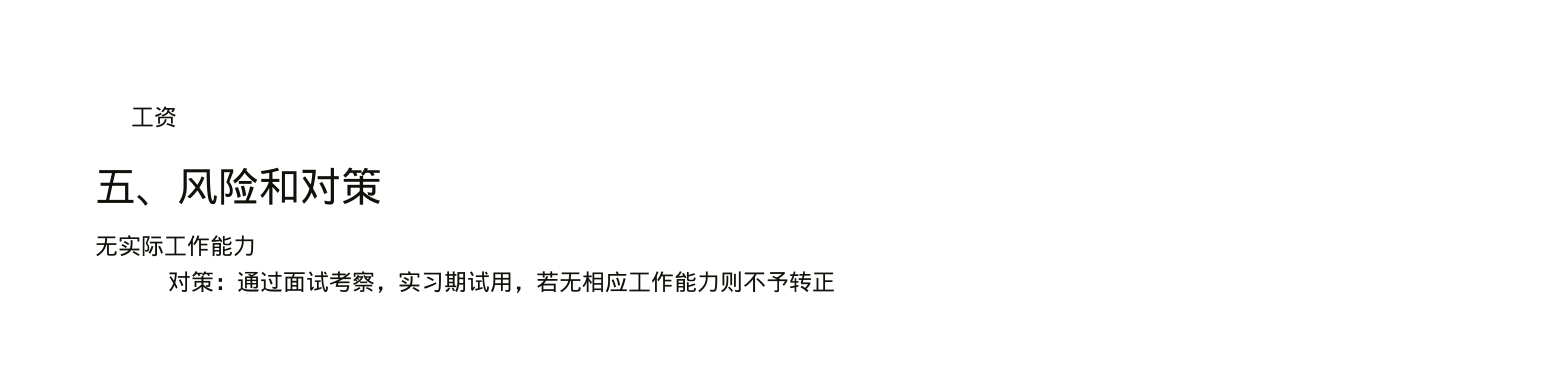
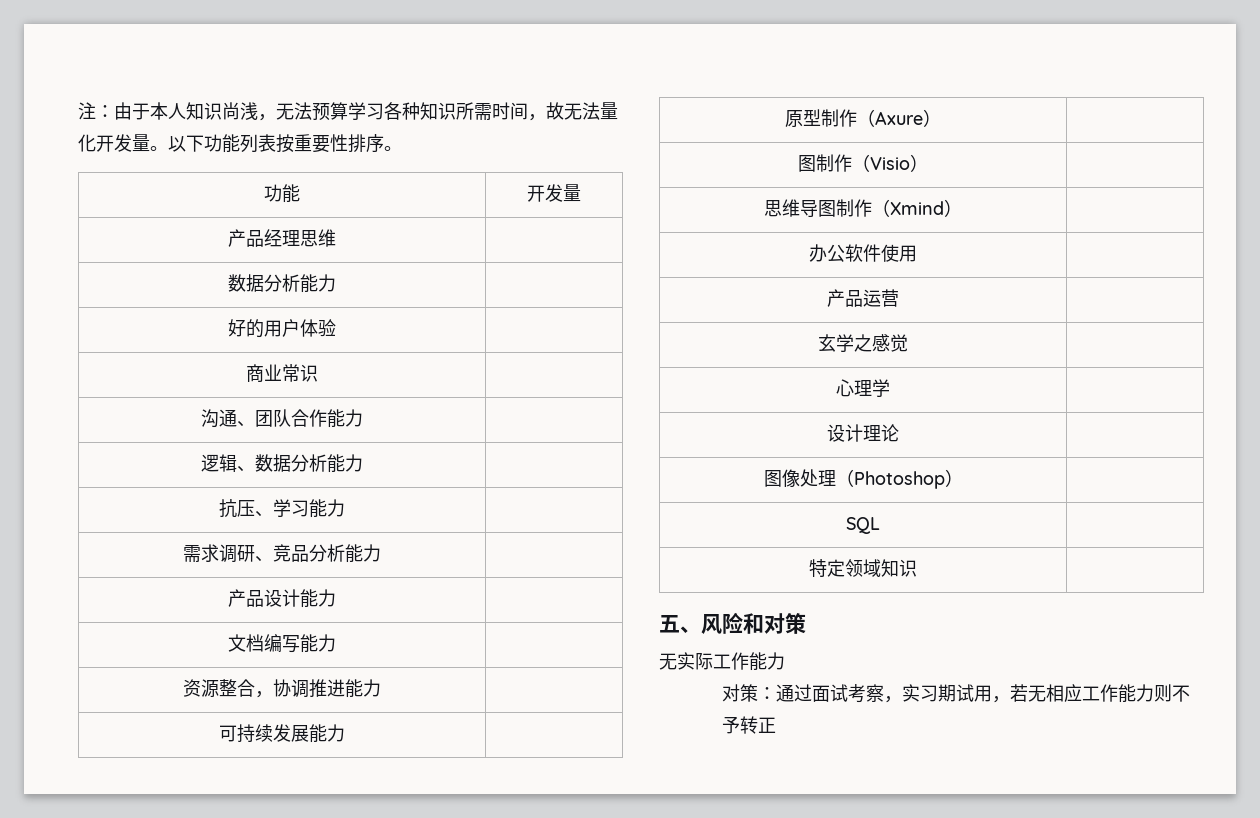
- 工资
+ 注：由于本人知识尚浅，无法预算学习各种知识所需时间，故无法量化开发量。以下功能列表按重要性排序。
+ 功能 | 开发量
+ 产品经理思维 |
+ 数据分析能力 |
+ 好的用户体验 |
+ 商业常识 |
+ 沟通、团队合作能力 |
+ 逻辑、数据分析能力 |
+ 抗压、学习能力 |
+ 需求调研、竞品分析能力 |
+ 产品设计能力 |
+ 文档编写能力 |
+ 资源整合，协调推进能力 |
+ 可持续发展能力 |
+ 原型制作（Axure） |
+ 图制作（Visio） |
+ 思维导图制作（Xmind） |
+ 办公软件使用 |
+ 产品运营 |
+ 玄学之感觉 |
+ 心理学 |
+ 设计理论 |
+ 图像处理（Photoshop） |
+ SQL |
+ 特定领域知识 |

